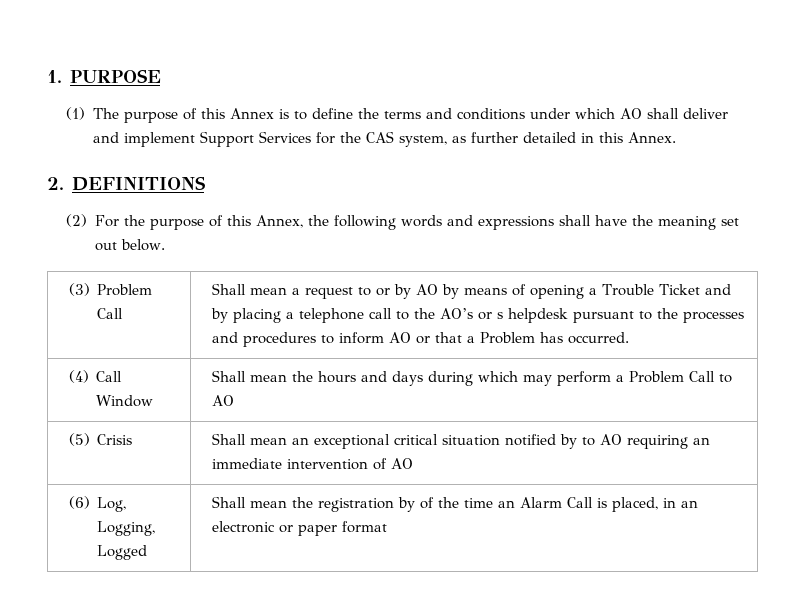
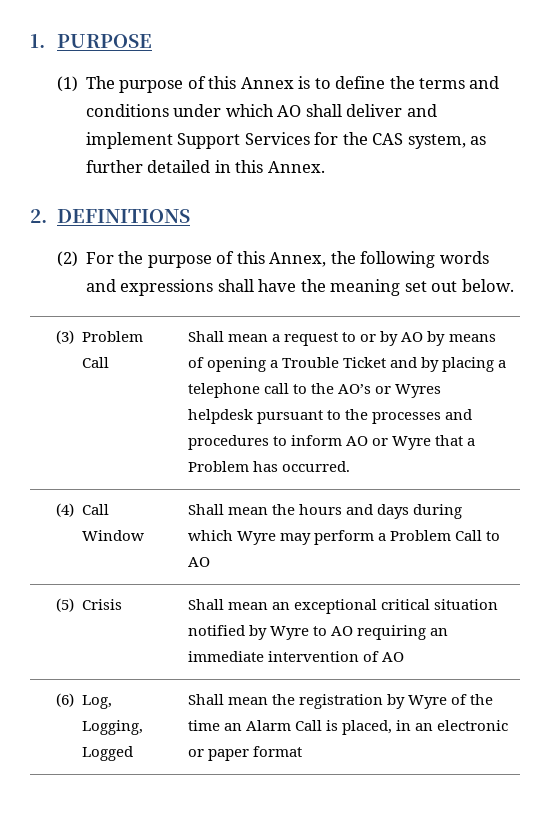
- Shall mean a request to or by AO by means of opening a Trouble Ticket and by placing a telephone call to the AO’s or s helpdesk pursuant to the processes and procedures to inform AO or that a Problem has occurred.
+ Shall mean a request to or by AO by means of opening a Trouble Ticket and by placing a telephone call to the AO’s or Wyres helpdesk pursuant to the processes and procedures to inform AO or Wyre that a Problem has occurred.
- (4) Call Window | Shall mean the hours and days during which may perform a Problem Call to AO
+ (4) Call Window | Shall mean the hours and days during which Wyre may perform a Problem Call to AO
- (5) Crisis | Shall mean an exceptional critical situation notified by to AO requiring an immediate intervention of AO
+ (5) Crisis | Shall mean an exceptional critical situation notified by Wyre to AO requiring an immediate intervention of AO
- (6) Log, Logging, Logged | Shall mean the registration by of the time an Alarm Call is placed, in an electronic or paper format
+ (6) Log, Logging, Logged | Shall mean the registration by Wyre of the time an Alarm Call is placed, in an electronic or paper format

